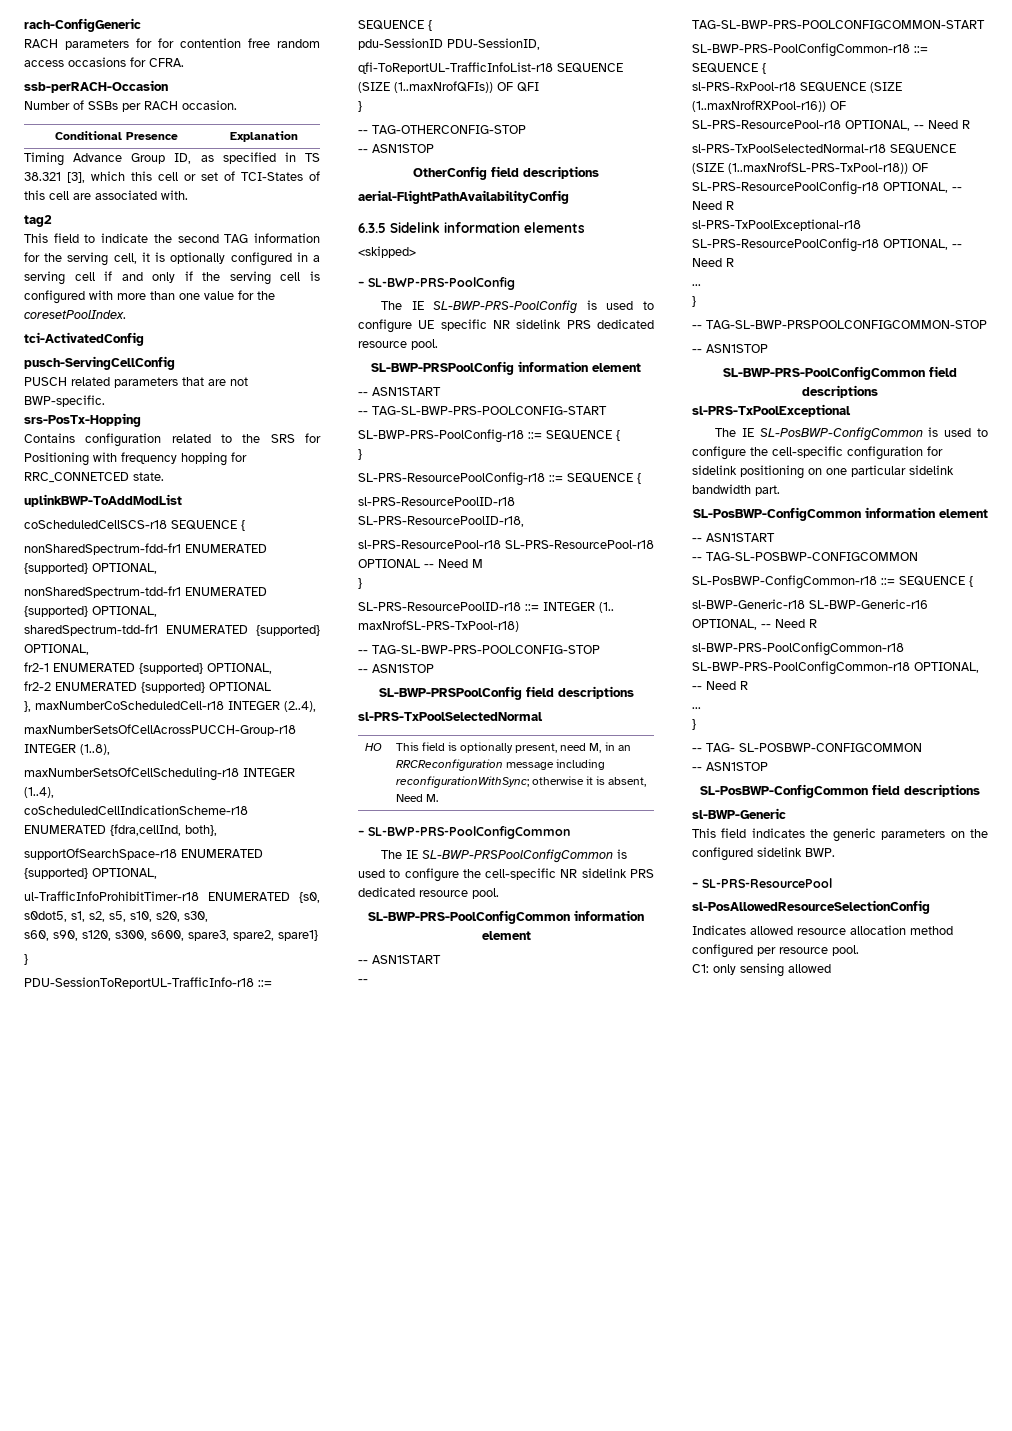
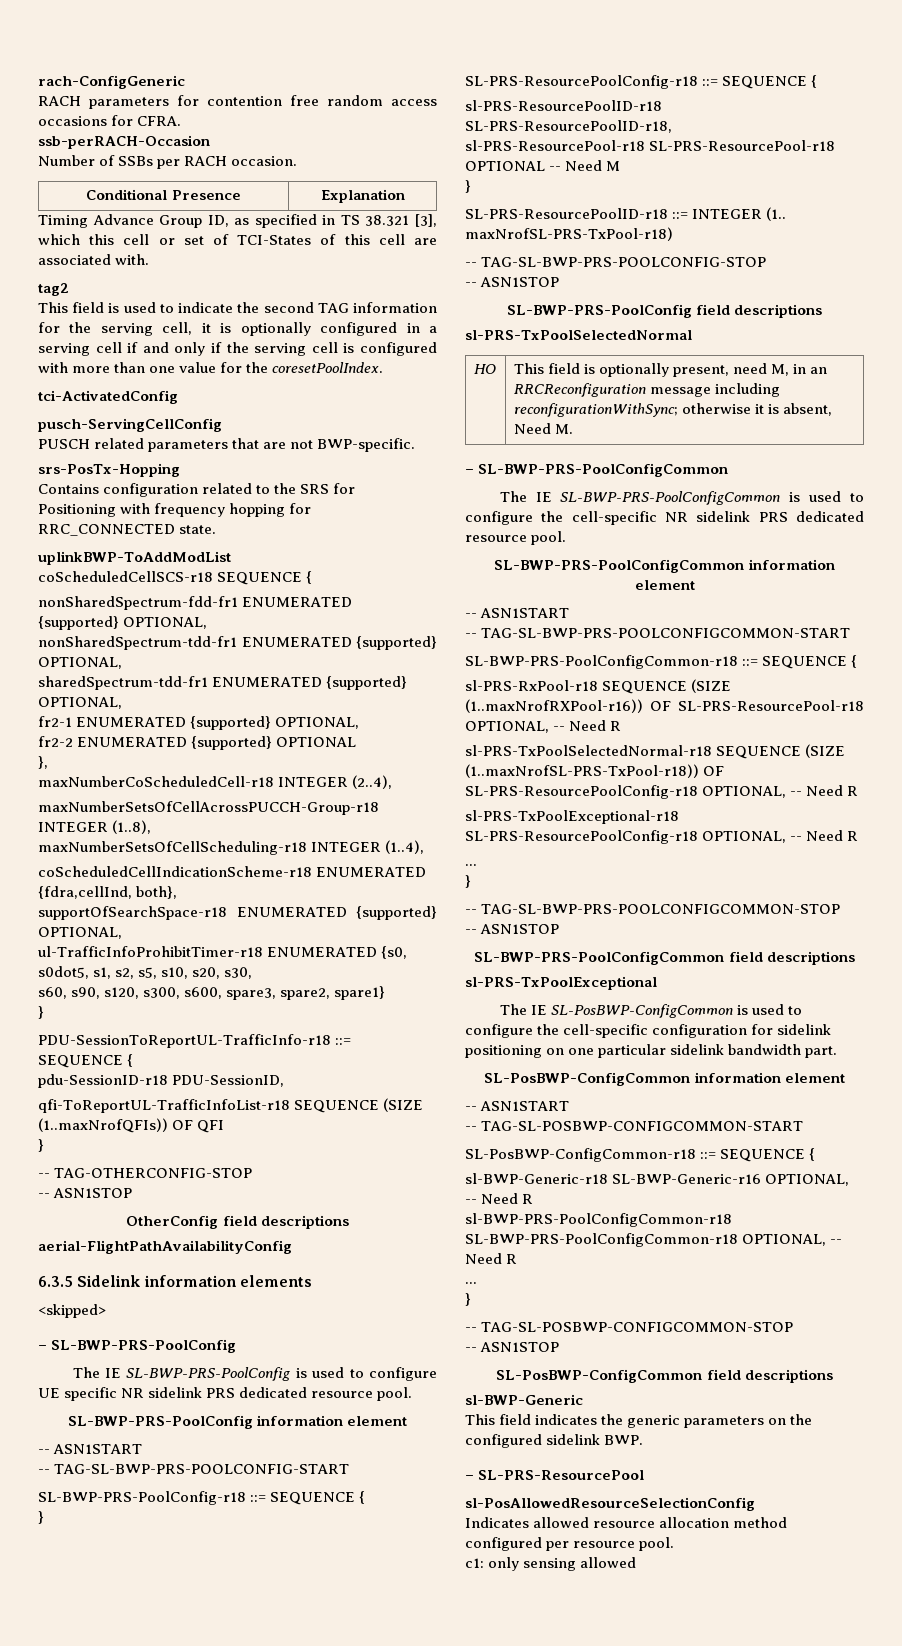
- RACH parameters for for contention free random access occasions for CFRA.
+ RACH parameters for contention free random access occasions for CFRA.
- This field to indicate the second TAG information for the serving cell, it is optionally configured in a serving cell if and only if the serving cell is configured with more than one value for the coresetPoolIndex.
+ This field is used to indicate the second TAG information for the serving cell, it is optionally configured in a serving cell if and only if the serving cell is configured with more than one value for the coresetPoolIndex.
- Contains configuration related to the SRS for Positioning with frequency hopping for RRC_CONNETCED state.
+ Contains configuration related to the SRS for Positioning with frequency hopping for RRC_CONNECTED state.
- }, maxNumberCoScheduledCell-r18 INTEGER (2..4),
+ },
+ maxNumberCoScheduledCell-r18 INTEGER (2..4),
- pdu-SessionID PDU-SessionID,
+ pdu-SessionID-r18 PDU-SessionID,
- SL-BWP-PRSPoolConfig information element
+ SL-BWP-PRS-PoolConfig information element
- SL-BWP-PRSPoolConfig field descriptions
+ SL-BWP-PRS-PoolConfig field descriptions
- The IE SL-BWP-PRSPoolConfigCommon is used to configure the cell-specific NR sidelink PRS dedicated resource pool.
+ The IE SL-BWP-PRS-PoolConfigCommon is used to configure the cell-specific NR sidelink PRS dedicated resource pool.
- -- TAG-SL-BWP-PRSPOOLCONFIGCOMMON-STOP
+ -- TAG-SL-BWP-PRS-POOLCONFIGCOMMON-STOP
- -- TAG-SL-POSBWP-CONFIGCOMMON
+ -- TAG-SL-POSBWP-CONFIGCOMMON-START
- -- TAG- SL-POSBWP-CONFIGCOMMON
+ -- TAG-SL-POSBWP-CONFIGCOMMON-STOP
- C1: only sensing allowed
+ c1: only sensing allowed

